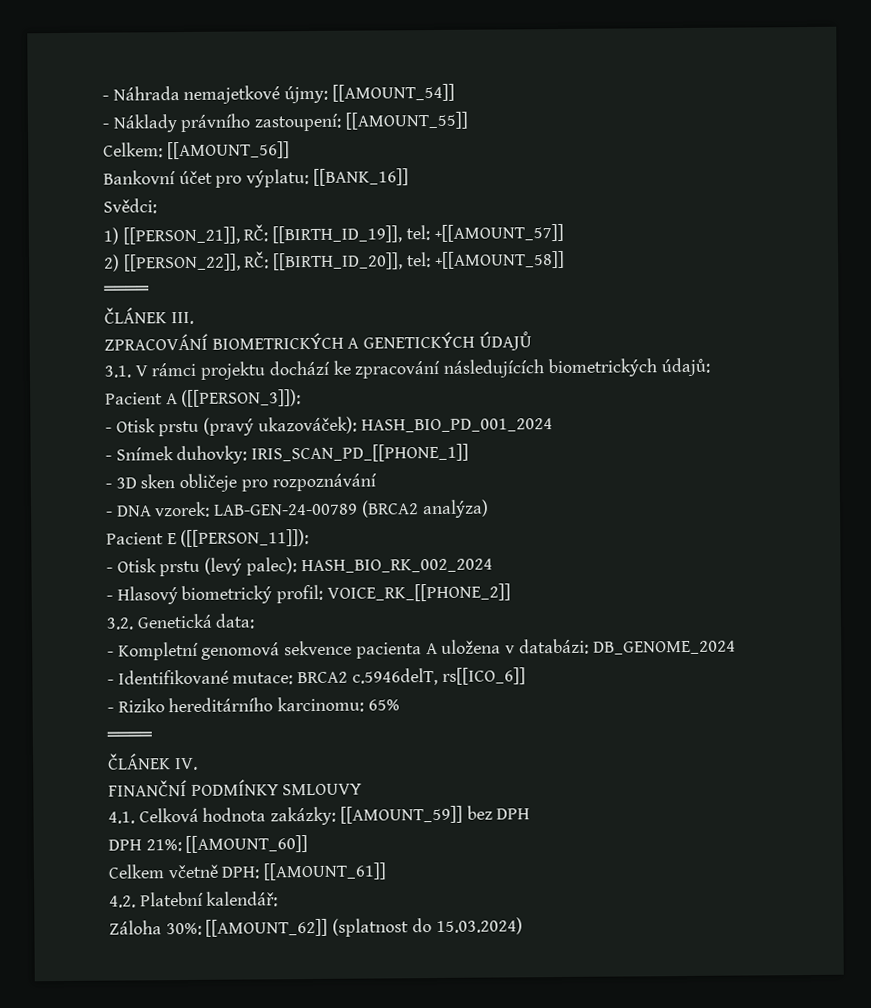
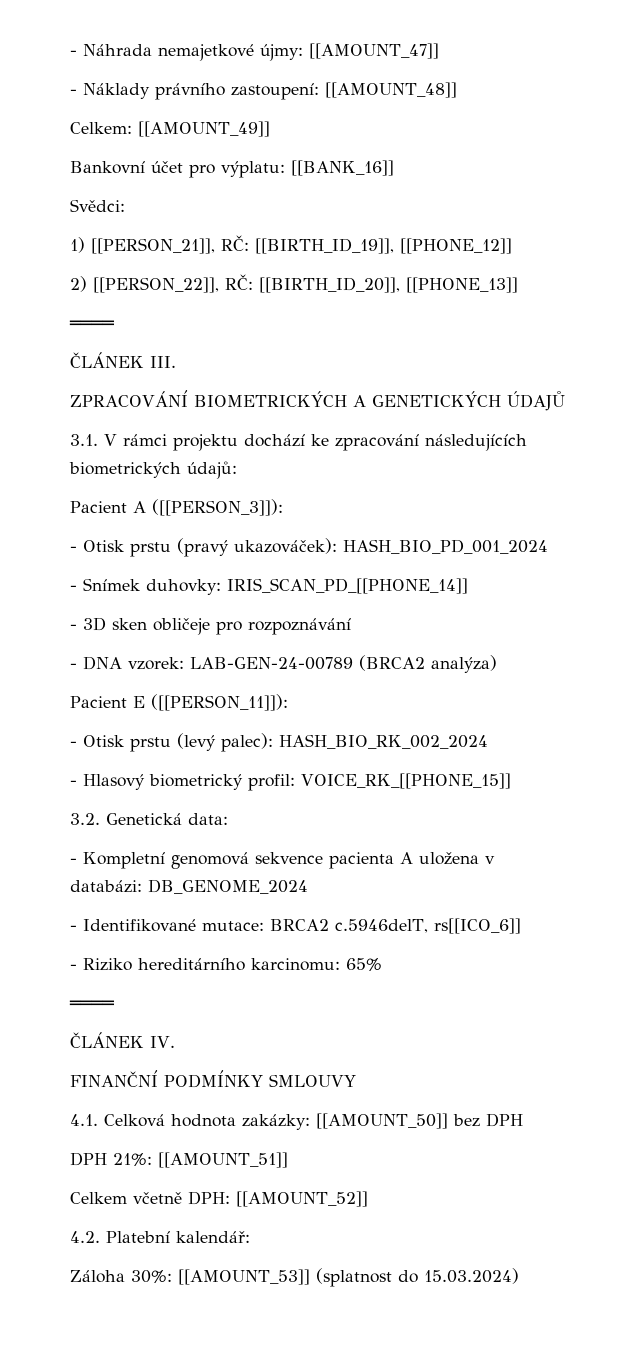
- - Náhrada nemajetkové újmy: [[AMOUNT_54]]
+ - Náhrada nemajetkové újmy: [[AMOUNT_47]]
- - Náklady právního zastoupení: [[AMOUNT_55]]
+ - Náklady právního zastoupení: [[AMOUNT_48]]
- Celkem: [[AMOUNT_56]]
+ Celkem: [[AMOUNT_49]]
- 1) [[PERSON_21]], RČ: [[BIRTH_ID_19]], tel: +[[AMOUNT_57]]
+ 1) [[PERSON_21]], RČ: [[BIRTH_ID_19]], [[PHONE_12]]
- 2) [[PERSON_22]], RČ: [[BIRTH_ID_20]], tel: +[[AMOUNT_58]]
+ 2) [[PERSON_22]], RČ: [[BIRTH_ID_20]], [[PHONE_13]]
- - Snímek duhovky: IRIS_SCAN_PD_[[PHONE_1]]
+ - Snímek duhovky: IRIS_SCAN_PD_[[PHONE_14]]
- - Hlasový biometrický profil: VOICE_RK_[[PHONE_2]]
+ - Hlasový biometrický profil: VOICE_RK_[[PHONE_15]]
- 4.1. Celková hodnota zakázky: [[AMOUNT_59]] bez DPH
+ 4.1. Celková hodnota zakázky: [[AMOUNT_50]] bez DPH
- DPH 21%: [[AMOUNT_60]]
+ DPH 21%: [[AMOUNT_51]]
- Celkem včetně DPH: [[AMOUNT_61]]
+ Celkem včetně DPH: [[AMOUNT_52]]
- Záloha 30%: [[AMOUNT_62]] (splatnost do 15.03.2024)
+ Záloha 30%: [[AMOUNT_53]] (splatnost do 15.03.2024)

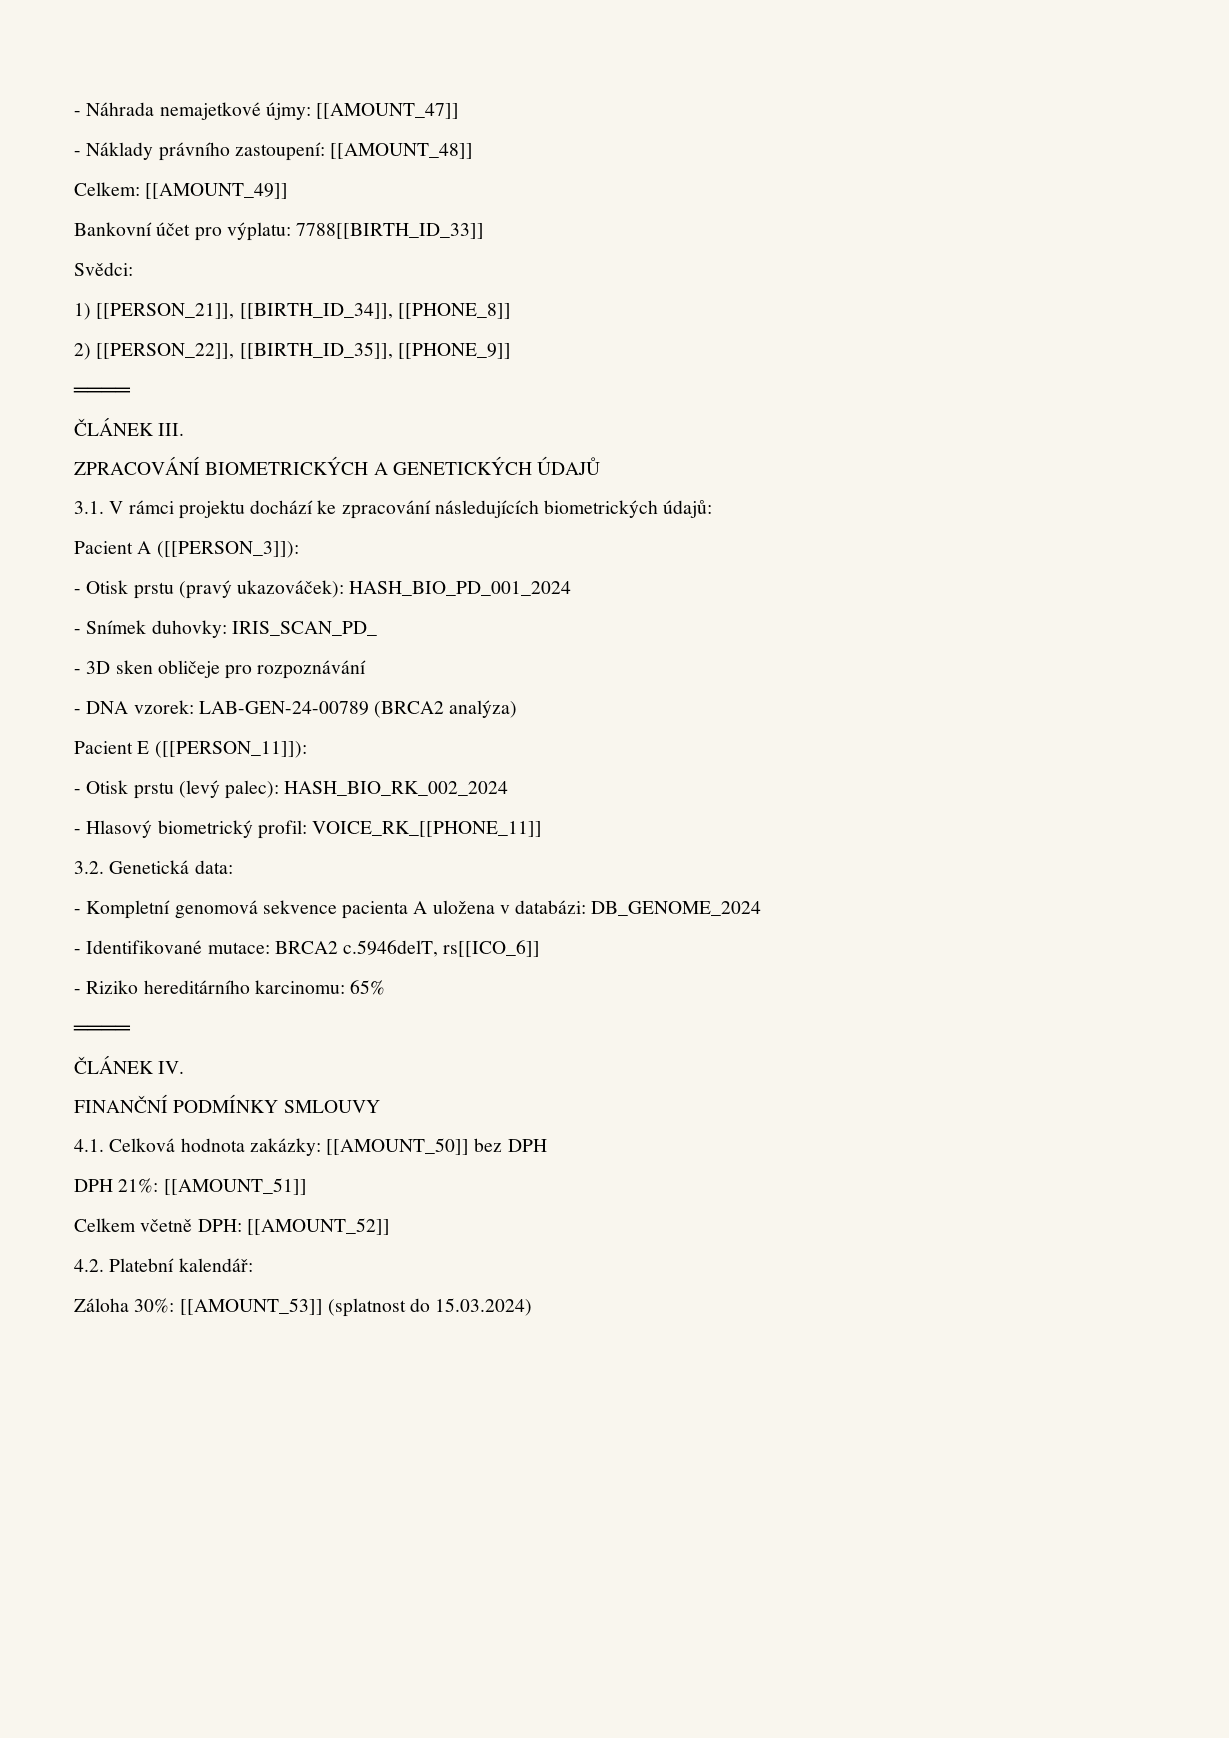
- Bankovní účet pro výplatu: [[BANK_16]]
+ Bankovní účet pro výplatu: 7788[[BIRTH_ID_33]]
- 1) [[PERSON_21]], RČ: [[BIRTH_ID_19]], [[PHONE_12]]
+ 1) [[PERSON_21]], [[BIRTH_ID_34]], [[PHONE_8]]
- 2) [[PERSON_22]], RČ: [[BIRTH_ID_20]], [[PHONE_13]]
+ 2) [[PERSON_22]], [[BIRTH_ID_35]], [[PHONE_9]]
- - Snímek duhovky: IRIS_SCAN_PD_[[PHONE_14]]
+ - Snímek duhovky: IRIS_SCAN_PD_
- - Hlasový biometrický profil: VOICE_RK_[[PHONE_15]]
+ - Hlasový biometrický profil: VOICE_RK_[[PHONE_11]]

